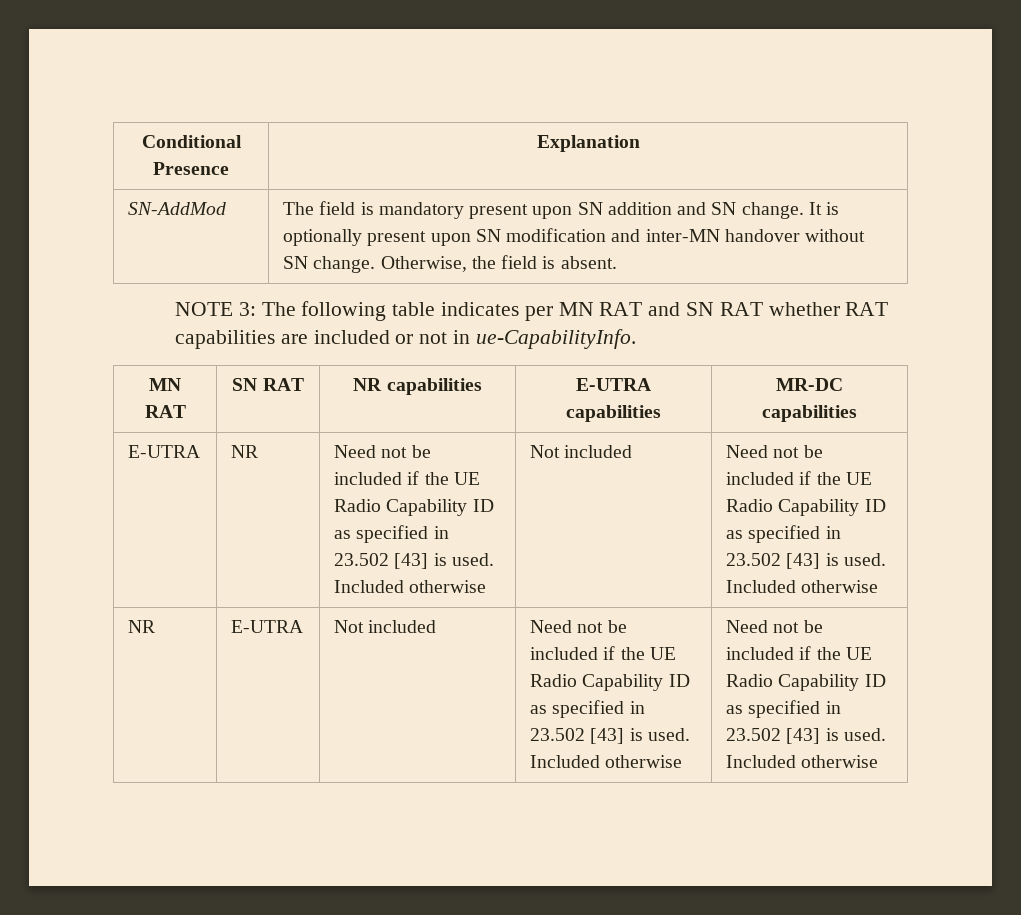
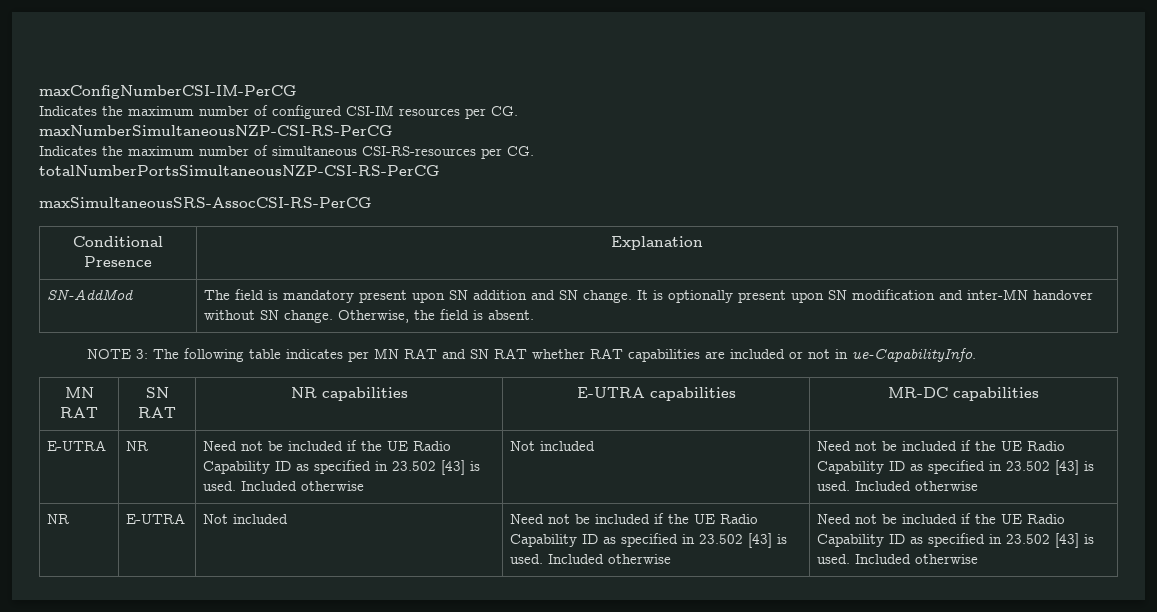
+ maxConfigNumberCSI-IM-PerCG
+ Indicates the maximum number of configured CSI-IM resources per CG.
+ maxNumberSimultaneousNZP-CSI-RS-PerCG
+ Indicates the maximum number of simultaneous CSI-RS-resources per CG.
+ totalNumberPortsSimultaneousNZP-CSI-RS-PerCG
+ maxSimultaneousSRS-AssocCSI-RS-PerCG

